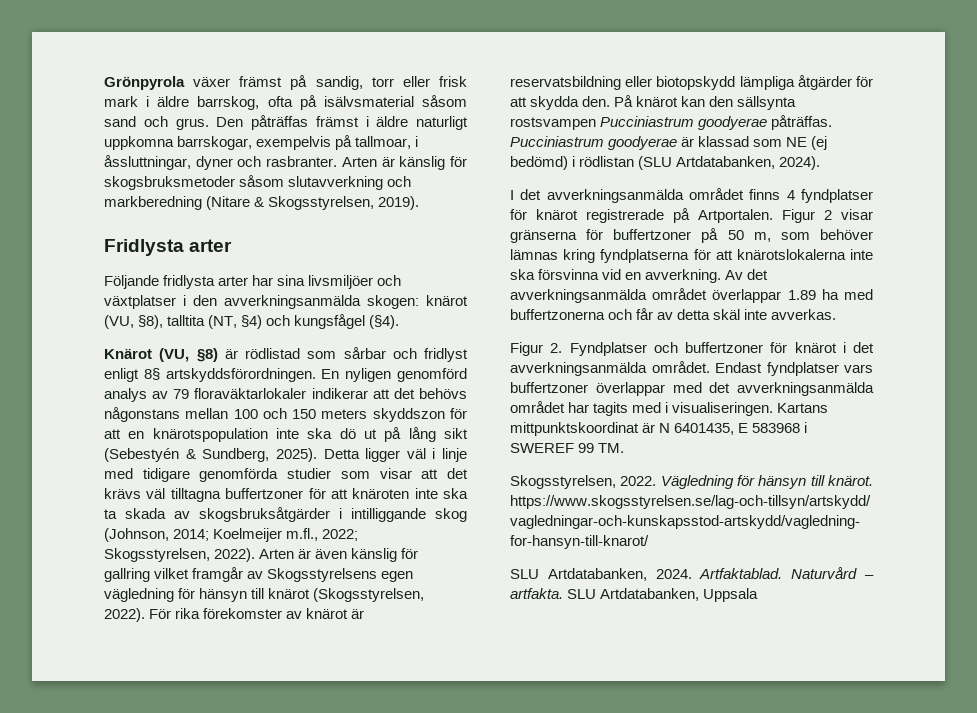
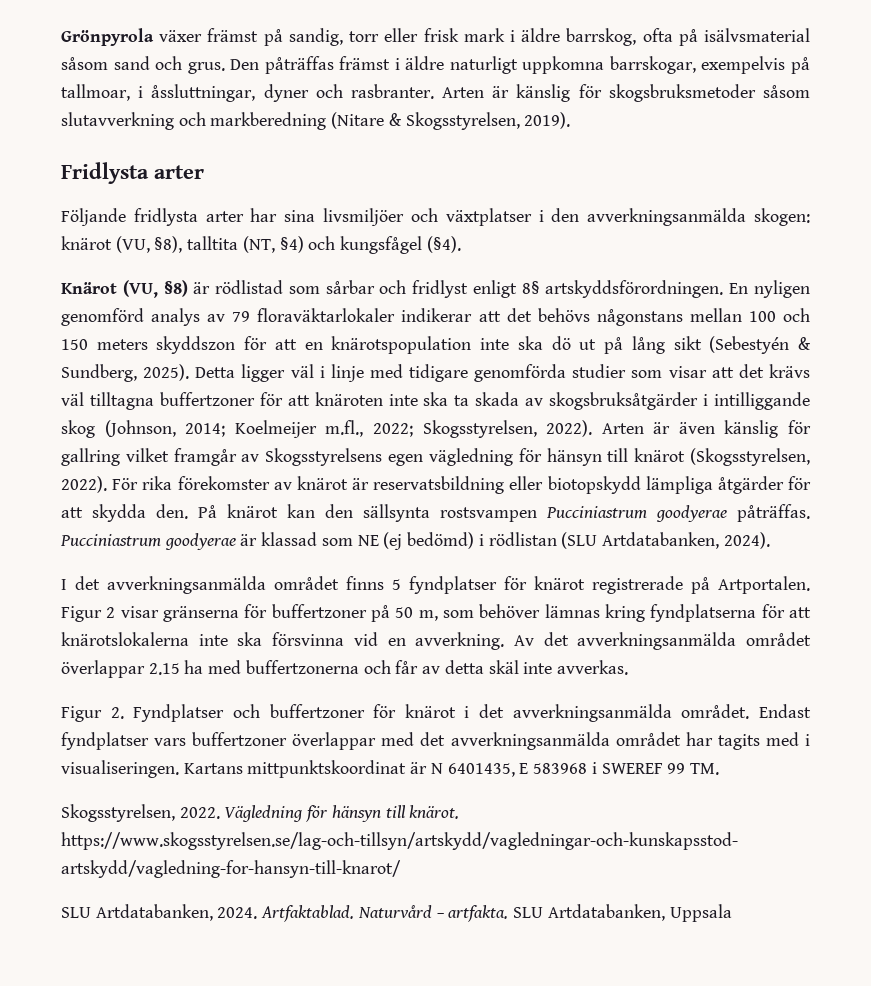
- I det avverkningsanmälda området finns 4 fyndplatser för knärot registrerade på Artportalen.
+ I det avverkningsanmälda området finns 5 fyndplatser för knärot registrerade på Artportalen.
- Av det avverkningsanmälda området överlappar 1.89 ha med buffertzonerna och får av detta skäl inte avverkas.
+ Av det avverkningsanmälda området överlappar 2.15 ha med buffertzonerna och får av detta skäl inte avverkas.

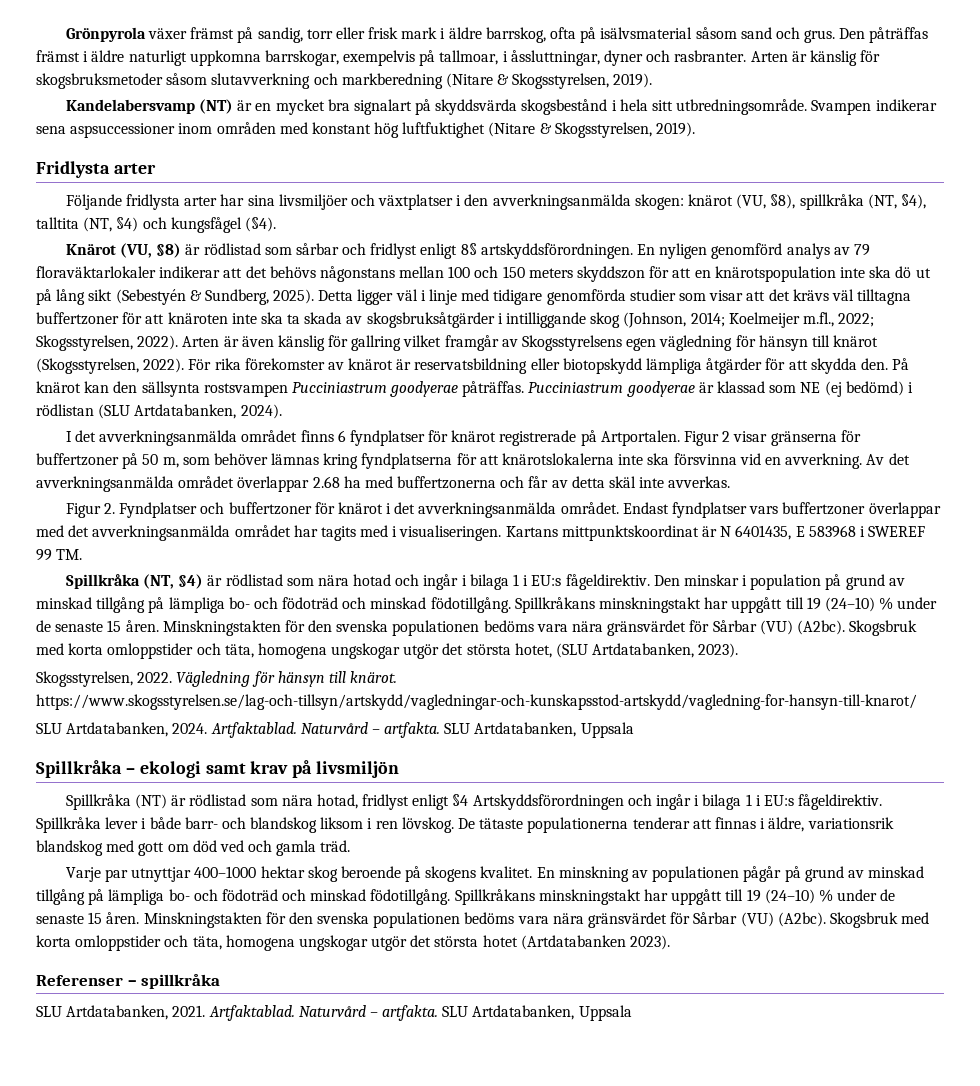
+ Kandelabersvamp (NT) är en mycket bra signalart på skyddsvärda skogsbestånd i hela sitt utbredningsområde. Svampen indikerar sena aspsuccessioner inom områden med konstant hög luftfuktighet (Nitare & Skogsstyrelsen, 2019).
- Följande fridlysta arter har sina livsmiljöer och växtplatser i den avverkningsanmälda skogen: knärot (VU, §8), talltita (NT, §4) och kungsfågel (§4).
+ Följande fridlysta arter har sina livsmiljöer och växtplatser i den avverkningsanmälda skogen: knärot (VU, §8), spillkråka (NT, §4), talltita (NT, §4) och kungsfågel (§4).
- I det avverkningsanmälda området finns 5 fyndplatser för knärot registrerade på Artportalen.
+ I det avverkningsanmälda området finns 6 fyndplatser för knärot registrerade på Artportalen.
- Av det avverkningsanmälda området överlappar 2.15 ha med buffertzonerna och får av detta skäl inte avverkas.
+ Av det avverkningsanmälda området överlappar 2.68 ha med buffertzonerna och får av detta skäl inte avverkas.
+ Spillkråka (NT, §4) är rödlistad som nära hotad och ingår i bilaga 1 i EU:s fågeldirektiv. Den minskar i population på grund av minskad tillgång på lämpliga bo- och födoträd och minskad födotillgång. Spillkråkans minskningstakt har uppgått till 19 (24–10) % under de senaste 15 åren. Minskningstakten för den svenska populationen bedöms vara nära gränsvärdet för Sårbar (VU) (A2bc). Skogsbruk med korta omloppstider och täta, homogena ungskogar utgör det största hotet, (SLU Artdatabanken, 2023).
+ Spillkråka – ekologi samt krav på livsmiljön
+ Spillkråka (NT) är rödlistad som nära hotad, fridlyst enligt §4 Artskyddsförordningen och ingår i bilaga 1 i EU:s fågeldirektiv. Spillkråka lever i både barr- och blandskog liksom i ren lövskog. De tätaste populationerna tenderar att finnas i äldre, variationsrik blandskog med gott om död ved och gamla träd.
+ Varje par utnyttjar 400–1000 hektar skog beroende på skogens kvalitet. En minskning av populationen pågår på grund av minskad tillgång på lämpliga bo- och födoträd och minskad födotillgång. Spillkråkans minskningstakt har uppgått till 19 (24–10) % under de senaste 15 åren. Minskningstakten för den svenska populationen bedöms vara nära gränsvärdet för Sårbar (VU) (A2bc). Skogsbruk med korta omloppstider och täta, homogena ungskogar utgör det största hotet (Artdatabanken 2023).
+ Referenser – spillkråka
+ SLU Artdatabanken, 2021. Artfaktablad. Naturvård – artfakta. SLU Artdatabanken, Uppsala

